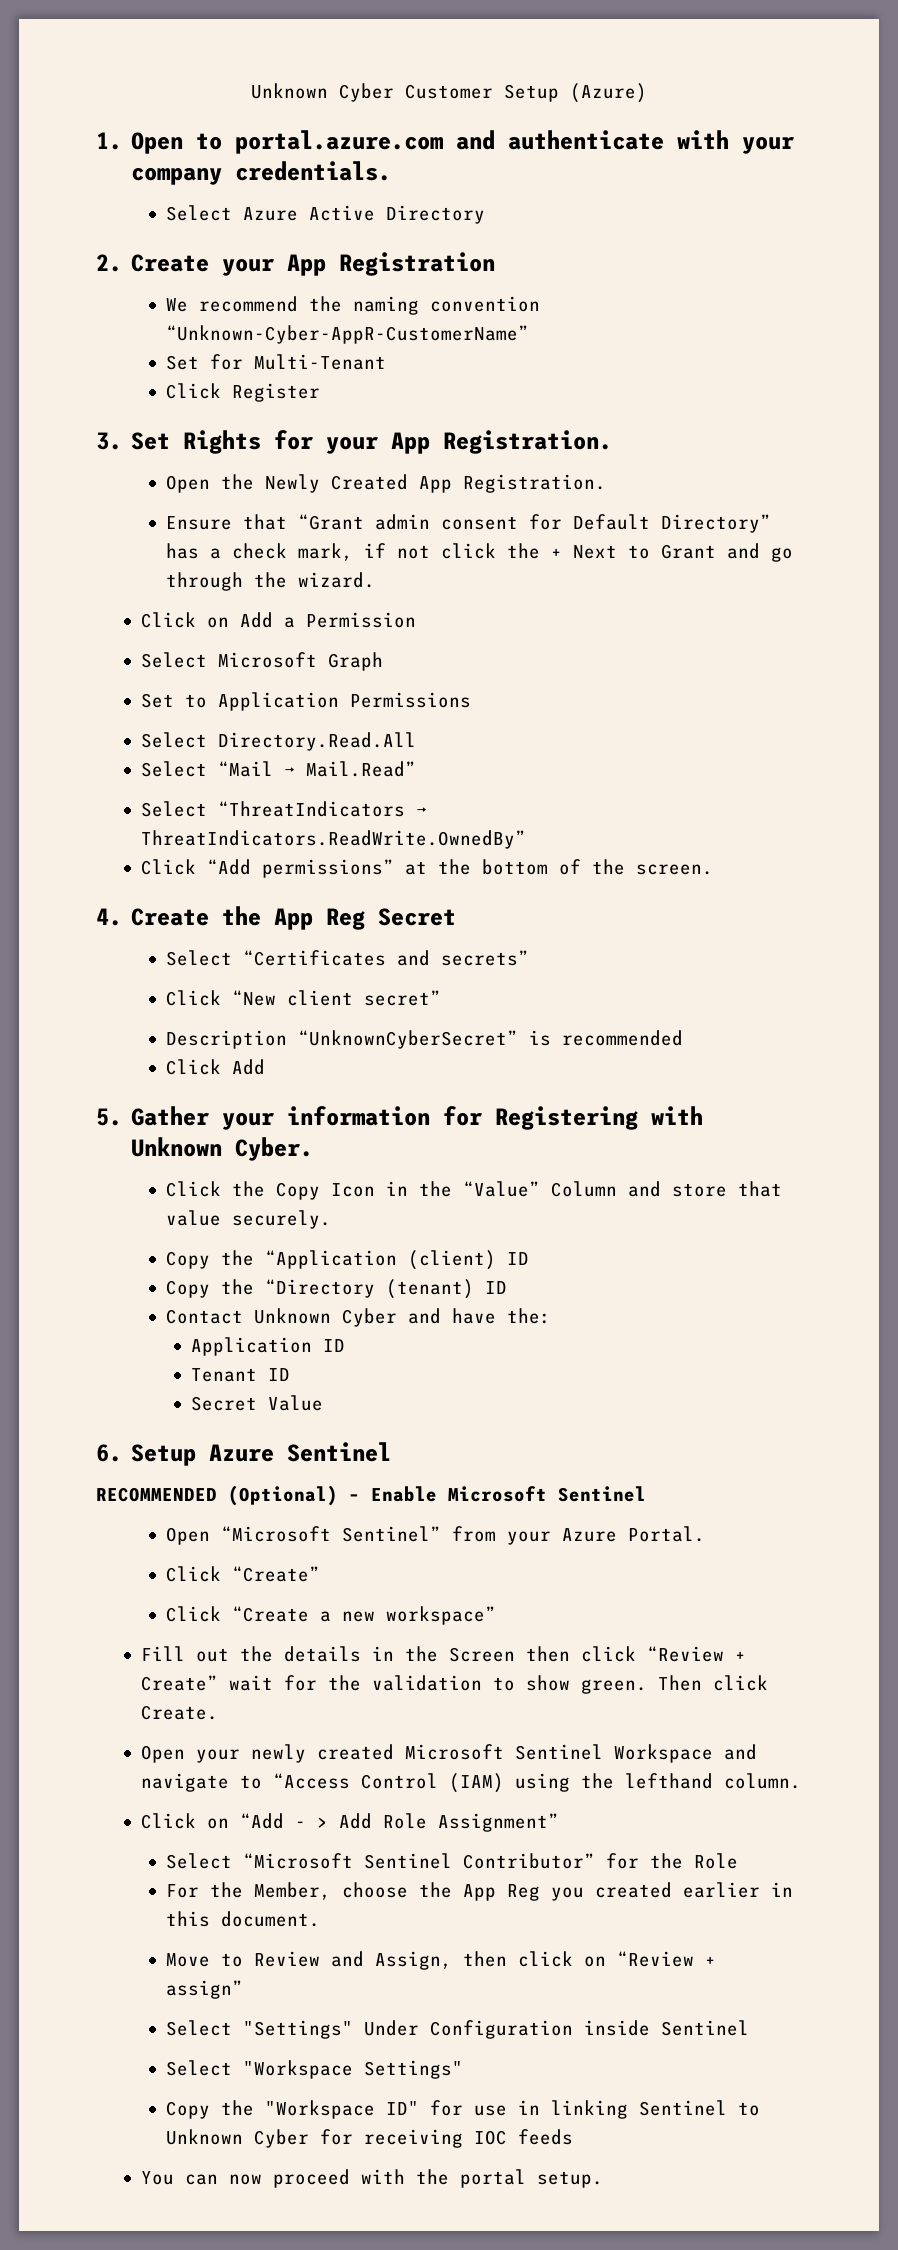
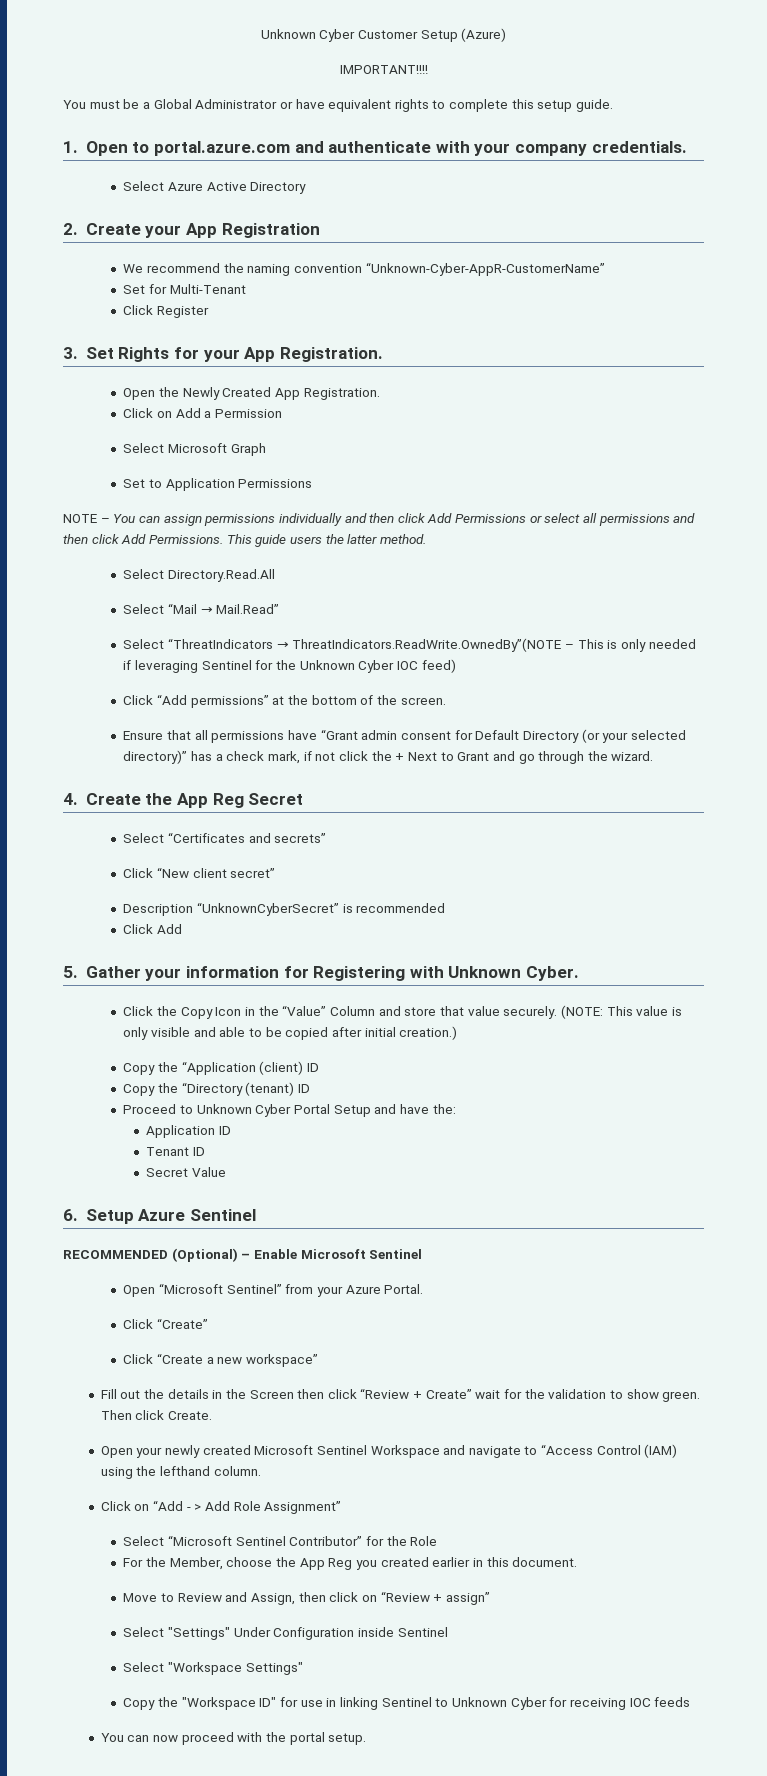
+ IMPORTANT!!!!
+ You must be a Global Administrator or have equivalent rights to complete this setup guide.
+ Click on Add a Permission
+ Select Microsoft Graph
+ Set to Application Permissions
+ NOTE – You can assign permissions individually and then click Add Permissions or select all permissions and then click Add Permissions. This guide users the latter method.
+ Select Directory.Read.All
+ Select “Mail → Mail.Read”
+ Select “ThreatIndicators → ThreatIndicators.ReadWrite.OwnedBy”(NOTE – This is only needed if leveraging Sentinel for the Unknown Cyber IOC feed)
+ Click “Add permissions” at the bottom of the screen.
- Ensure that “Grant admin consent for Default Directory” has a check mark, if not click the + Next to Grant and go through the wizard.
+ Ensure that all permissions have “Grant admin consent for Default Directory (or your selected directory)” has a check mark, if not click the + Next to Grant and go through the wizard.
- Click on Add a Permission
- Select Microsoft Graph
- Set to Application Permissions
- Select Directory.Read.All
- Select “Mail → Mail.Read”
- Select “ThreatIndicators → ThreatIndicators.ReadWrite.OwnedBy”
- Click “Add permissions” at the bottom of the screen.
+ (NOTE: This value is only visible and able to be copied after initial creation.)
- Contact Unknown Cyber and have the:
+ Proceed to Unknown Cyber Portal Setup and have the:

